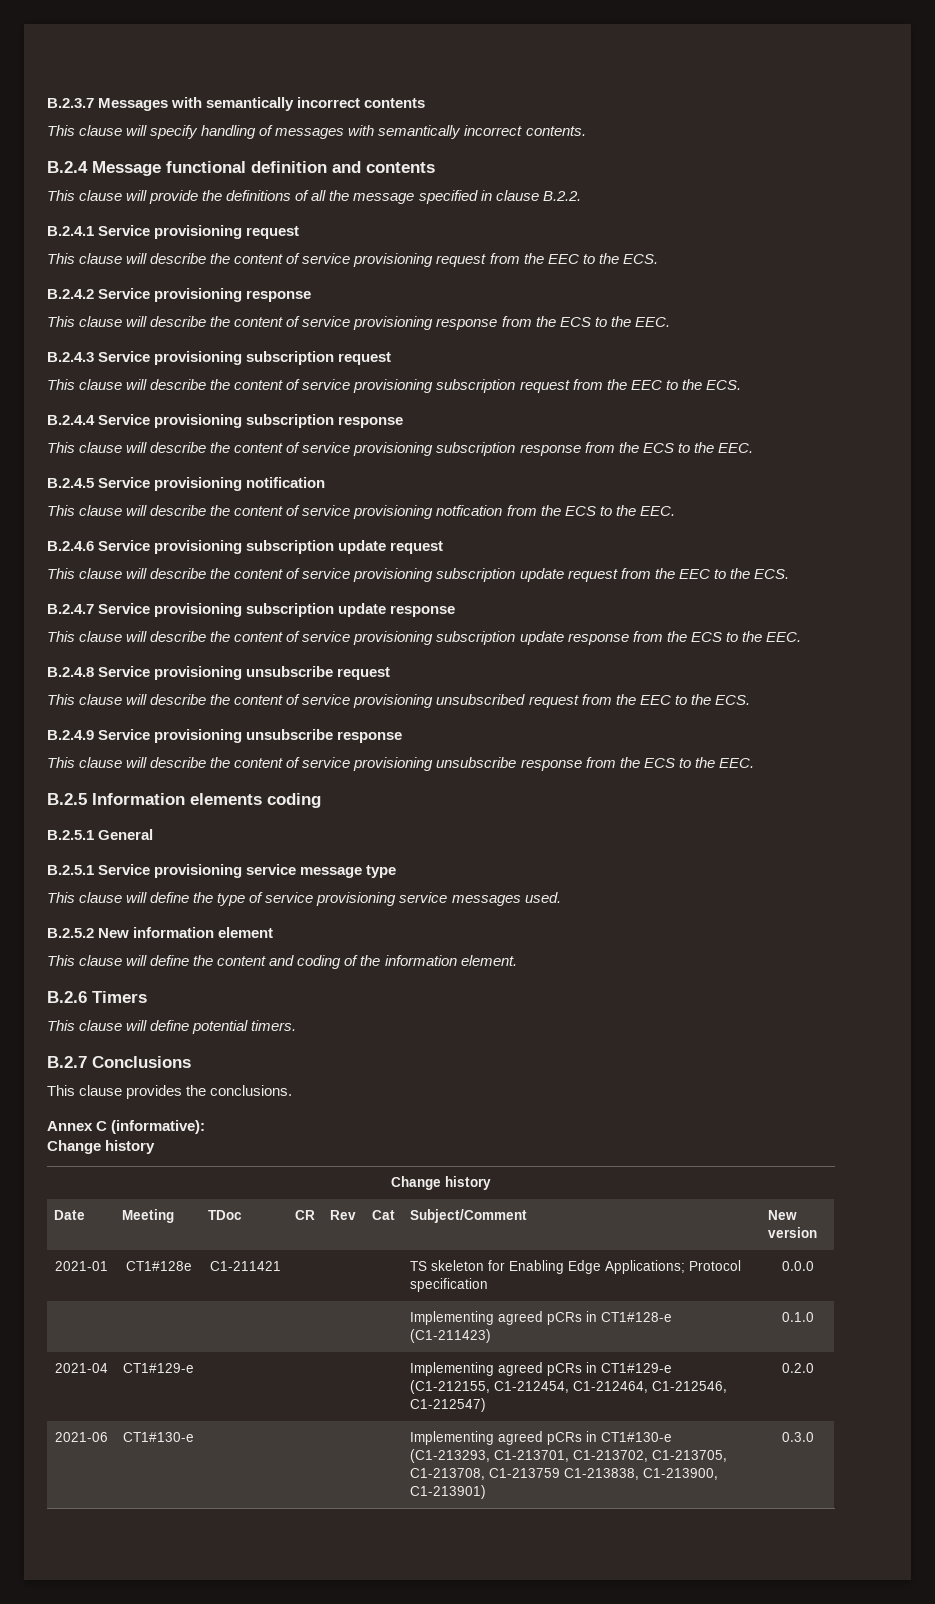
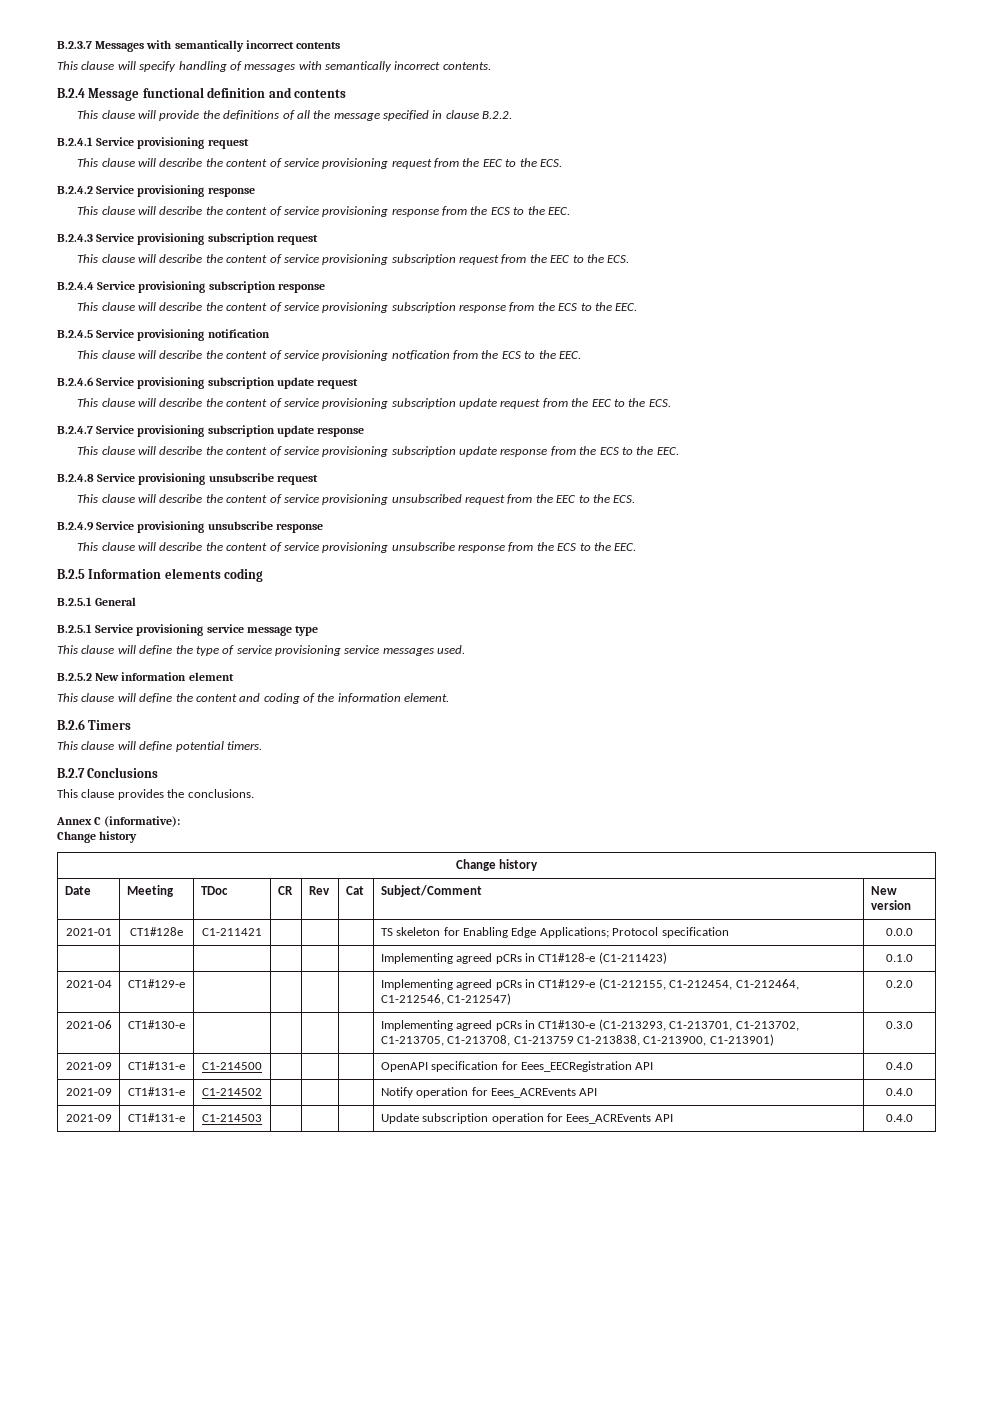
+ 2021-09 | CT1#131-e | C1-214500 | | | | OpenAPI specification for Eees_EECRegistration API | 0.4.0
+ 2021-09 | CT1#131-e | C1-214502 | | | | Notify operation for Eees_ACREvents API | 0.4.0
+ 2021-09 | CT1#131-e | C1-214503 | | | | Update subscription operation for Eees_ACREvents API | 0.4.0

